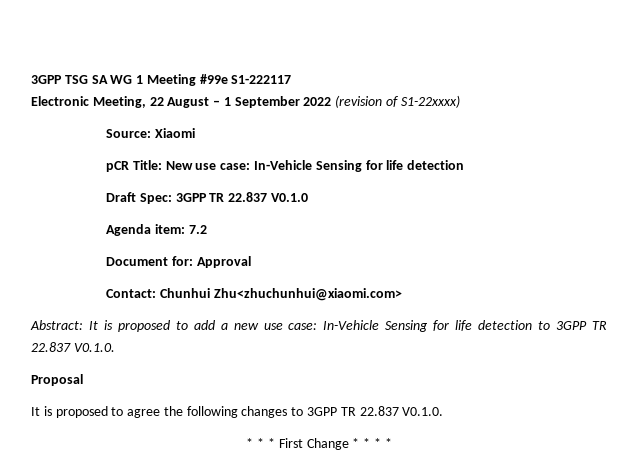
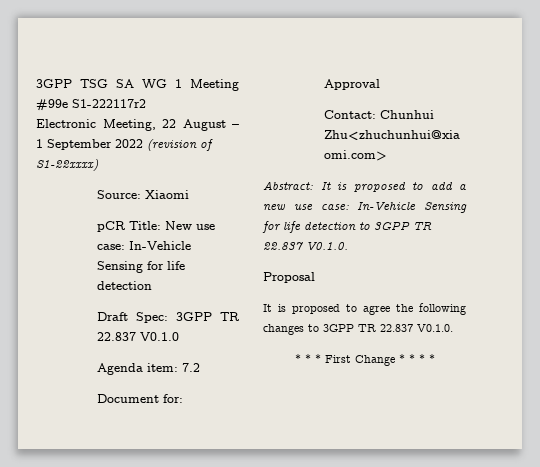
- 3GPP TSG SA WG 1 Meeting #99e S1-222117
+ 3GPP TSG SA WG 1 Meeting #99e S1-222117r2

